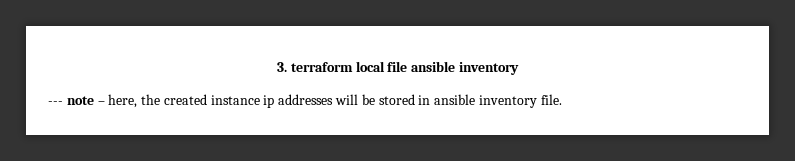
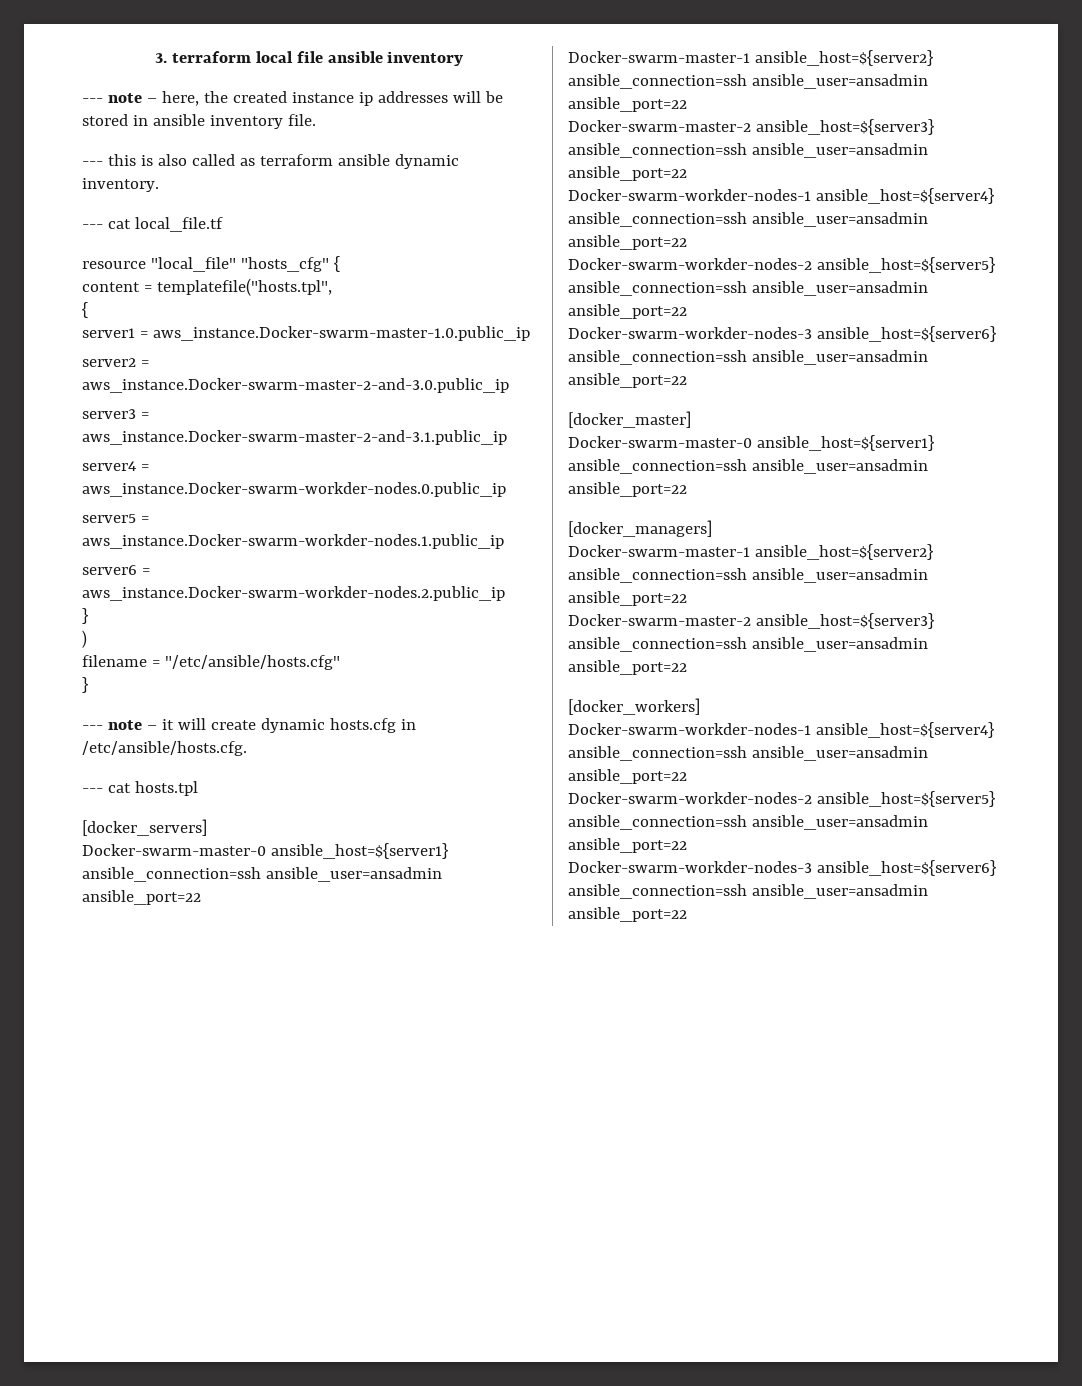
+ --- this is also called as terraform ansible dynamic inventory.
+ --- cat local_file.tf
+ resource "local_file" "hosts_cfg" {
+ content = templatefile("hosts.tpl",
+ {
+ server1 = aws_instance.Docker-swarm-master-1.0.public_ip
+ server2 = aws_instance.Docker-swarm-master-2-and-3.0.public_ip
+ server3 = aws_instance.Docker-swarm-master-2-and-3.1.public_ip
+ server4 = aws_instance.Docker-swarm-workder-nodes.0.public_ip
+ server5 = aws_instance.Docker-swarm-workder-nodes.1.public_ip
+ server6 = aws_instance.Docker-swarm-workder-nodes.2.public_ip
+ }
+ )
+ filename = "/etc/ansible/hosts.cfg"
+ }
+ --- note – it will create dynamic hosts.cfg in /etc/ansible/hosts.cfg.
+ --- cat hosts.tpl
+ [docker_servers]
+ Docker-swarm-master-0 ansible_host=${server1} ansible_connection=ssh ansible_user=ansadmin ansible_port=22
+ Docker-swarm-master-1 ansible_host=${server2} ansible_connection=ssh ansible_user=ansadmin ansible_port=22
+ Docker-swarm-master-2 ansible_host=${server3} ansible_connection=ssh ansible_user=ansadmin ansible_port=22
+ Docker-swarm-workder-nodes-1 ansible_host=${server4} ansible_connection=ssh ansible_user=ansadmin ansible_port=22
+ Docker-swarm-workder-nodes-2 ansible_host=${server5} ansible_connection=ssh ansible_user=ansadmin ansible_port=22
+ Docker-swarm-workder-nodes-3 ansible_host=${server6} ansible_connection=ssh ansible_user=ansadmin ansible_port=22
+ [docker_master]
+ Docker-swarm-master-0 ansible_host=${server1} ansible_connection=ssh ansible_user=ansadmin ansible_port=22
+ [docker_managers]
+ Docker-swarm-master-1 ansible_host=${server2} ansible_connection=ssh ansible_user=ansadmin ansible_port=22
+ Docker-swarm-master-2 ansible_host=${server3} ansible_connection=ssh ansible_user=ansadmin ansible_port=22
+ [docker_workers]
+ Docker-swarm-workder-nodes-1 ansible_host=${server4} ansible_connection=ssh ansible_user=ansadmin ansible_port=22
+ Docker-swarm-workder-nodes-2 ansible_host=${server5} ansible_connection=ssh ansible_user=ansadmin ansible_port=22
+ Docker-swarm-workder-nodes-3 ansible_host=${server6} ansible_connection=ssh ansible_user=ansadmin ansible_port=22

